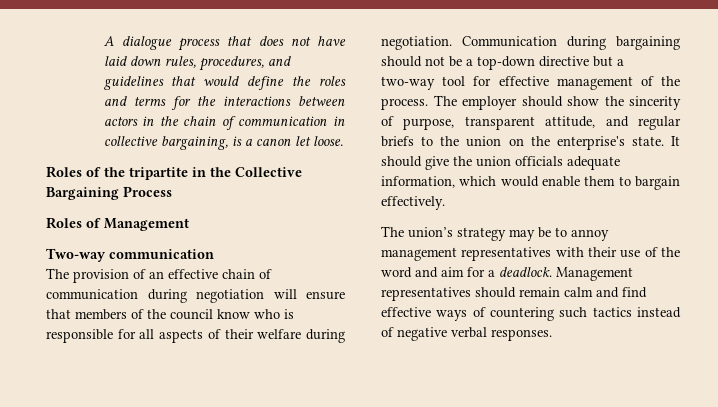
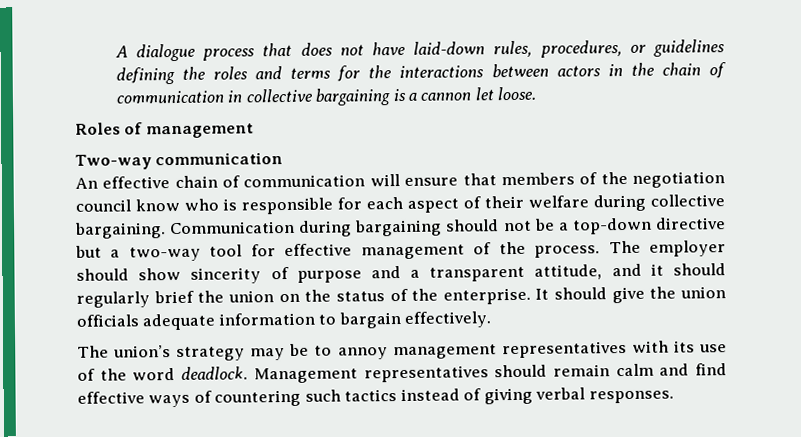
- A dialogue process that does not have laid down rules, procedures, and guidelines that would define the roles and terms for the interactions between actors in the chain of communication in collective bargaining, is a canon let loose.
+ A dialogue process that does not have laid-down rules, procedures, or guidelines defining the roles and terms for the interactions between actors in the chain of communication in collective bargaining is a cannon let loose.
- Roles of the tripartite in the Collective Bargaining Process
- Roles of Management
+ Roles of management
  Two-way communication
- The provision of an effective chain of communication during negotiation will ensure that members of the council know who is responsible for all aspects of their welfare during negotiation.
+ An effective chain of communication will ensure that members of the negotiation council know who is responsible for each aspect of their welfare during collective bargaining.
- The employer should show the sincerity of purpose, transparent attitude, and regular briefs to the union on the enterprise's state.
+ The employer should show sincerity of purpose and a transparent attitude, and it should regularly brief the union on the status of the enterprise.
- It should give the union officials adequate information, which would enable them to bargain effectively.
+ It should give the union officials adequate information to bargain effectively.
- The union’s strategy may be to annoy management representatives with their use of the word and aim for a deadlock.
+ The union’s strategy may be to annoy management representatives with its use of the word deadlock.
- Management representatives should remain calm and find effective ways of countering such tactics instead of negative verbal responses.
+ Management representatives should remain calm and find effective ways of countering such tactics instead of giving verbal responses.

